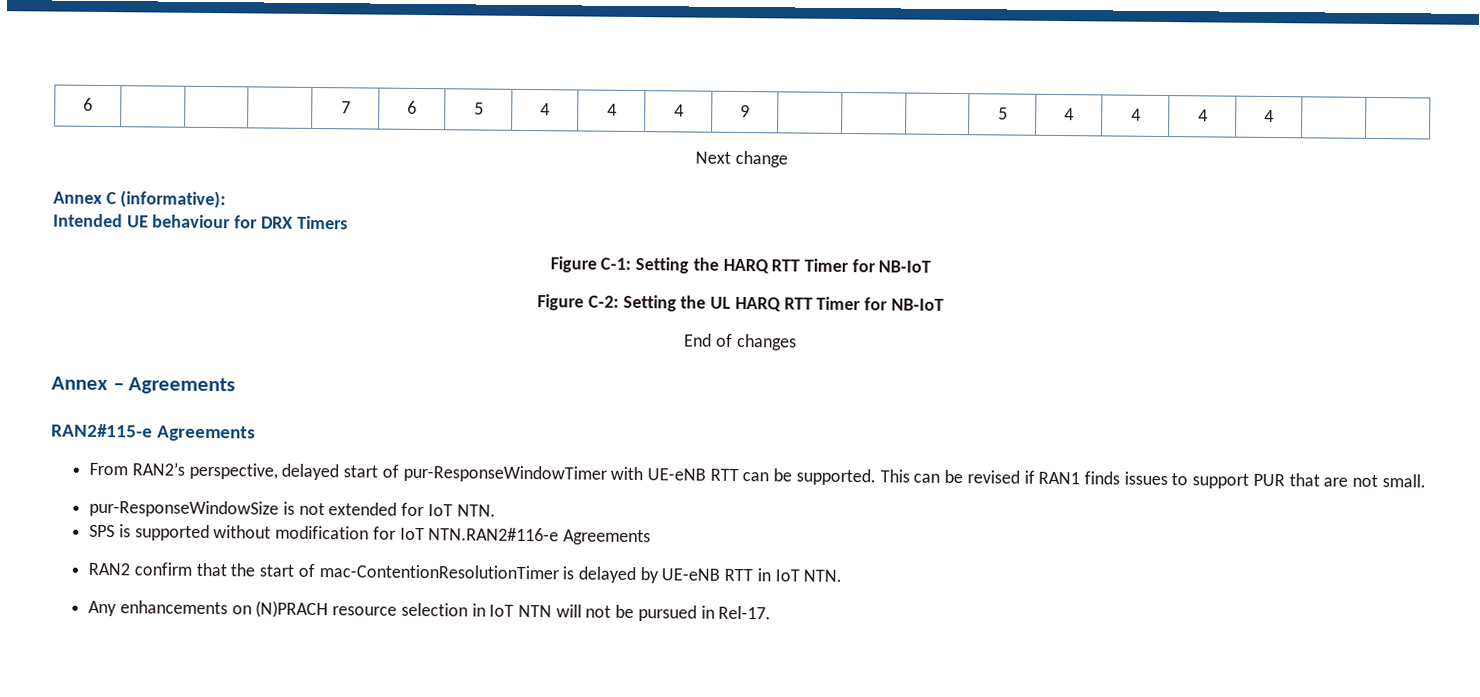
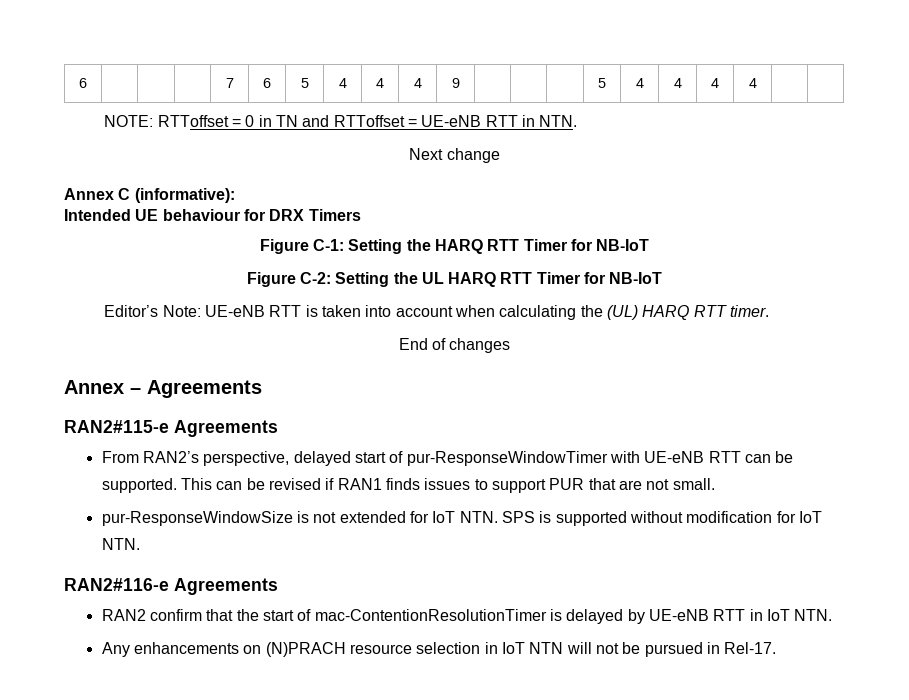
+ NOTE: RTToffset = 0 in TN and RTToffset = UE-eNB RTT in NTN.
+ Editor’s Note: UE-eNB RTT is taken into account when calculating the (UL) HARQ RTT timer.
- pur-ResponseWindowSize is not extended for IoT NTN.
- SPS is supported without modification for IoT NTN.RAN2#116-e Agreements
+ pur-ResponseWindowSize is not extended for IoT NTN. SPS is supported without modification for IoT NTN.
+ RAN2#116-e Agreements

